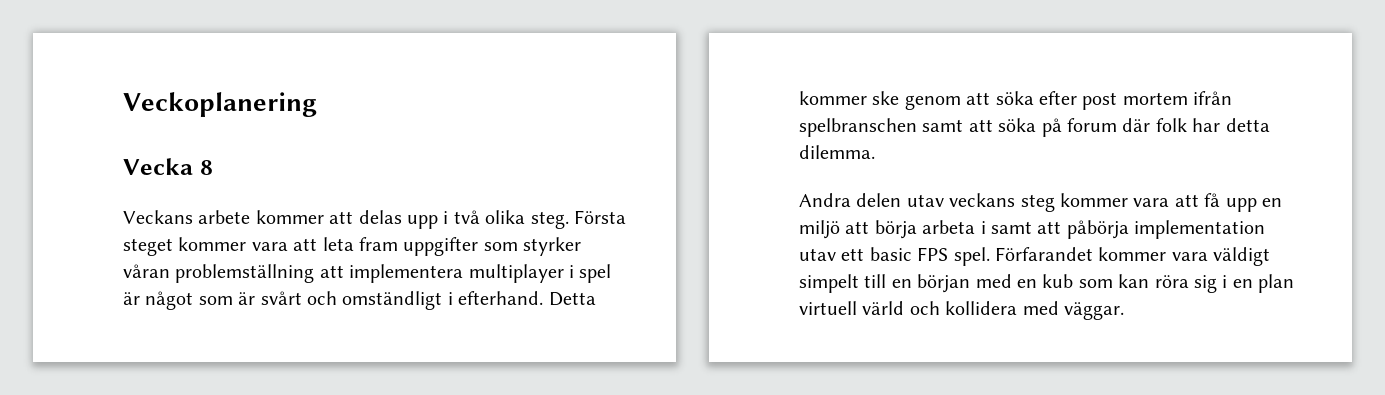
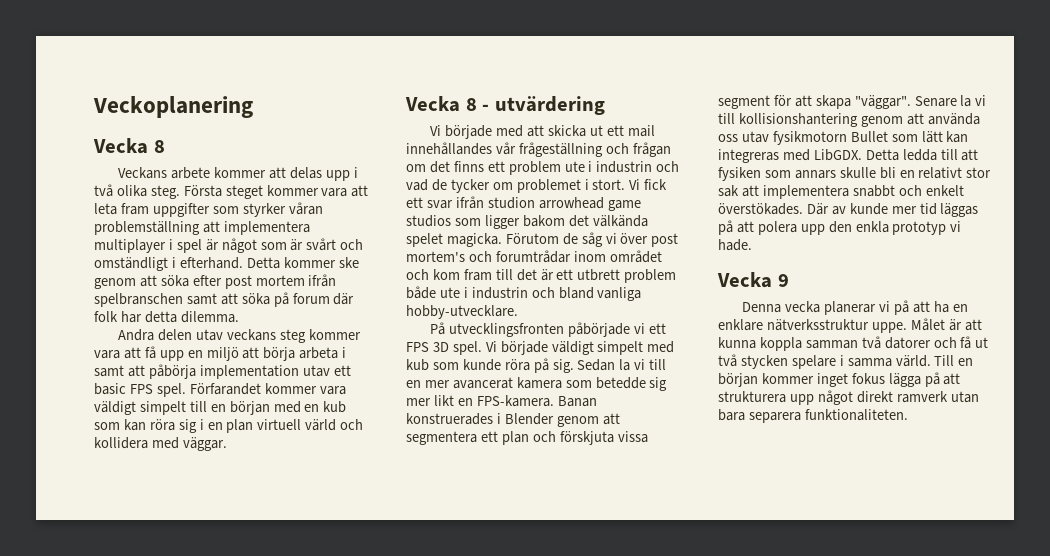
+ Vecka 8 - utvärdering
+ Vi började med att skicka ut ett mail innehållandes vår frågeställning och frågan om det finns ett problem ute i industrin och vad de tycker om problemet i stort. Vi fick ett svar ifrån studion arrowhead game studios som ligger bakom det välkända spelet magicka. Förutom de såg vi över post mortem's och forumtrådar inom området och kom fram till det är ett utbrett problem både ute i industrin och bland vanliga hobby-utvecklare.
+ På utvecklingsfronten påbörjade vi ett FPS 3D spel. Vi började väldigt simpelt med kub som kunde röra på sig. Sedan la vi till en mer avancerat kamera som betedde sig mer likt en FPS-kamera. Banan konstruerades i Blender genom att segmentera ett plan och förskjuta vissa segment för att skapa "väggar". Senare la vi till kollisionshantering genom att använda oss utav fysikmotorn Bullet som lätt kan integreras med LibGDX. Detta ledda till att fysiken som annars skulle bli en relativt stor sak att implementera snabbt och enkelt överstökades. Där av kunde mer tid läggas på att polera upp den enkla prototyp vi hade.
+ Vecka 9
+ Denna vecka planerar vi på att ha en enklare nätverksstruktur uppe. Målet är att kunna koppla samman två datorer och få ut två stycken spelare i samma värld. Till en början kommer inget fokus lägga på att strukturera upp något direkt ramverk utan bara separera funktionaliteten.

